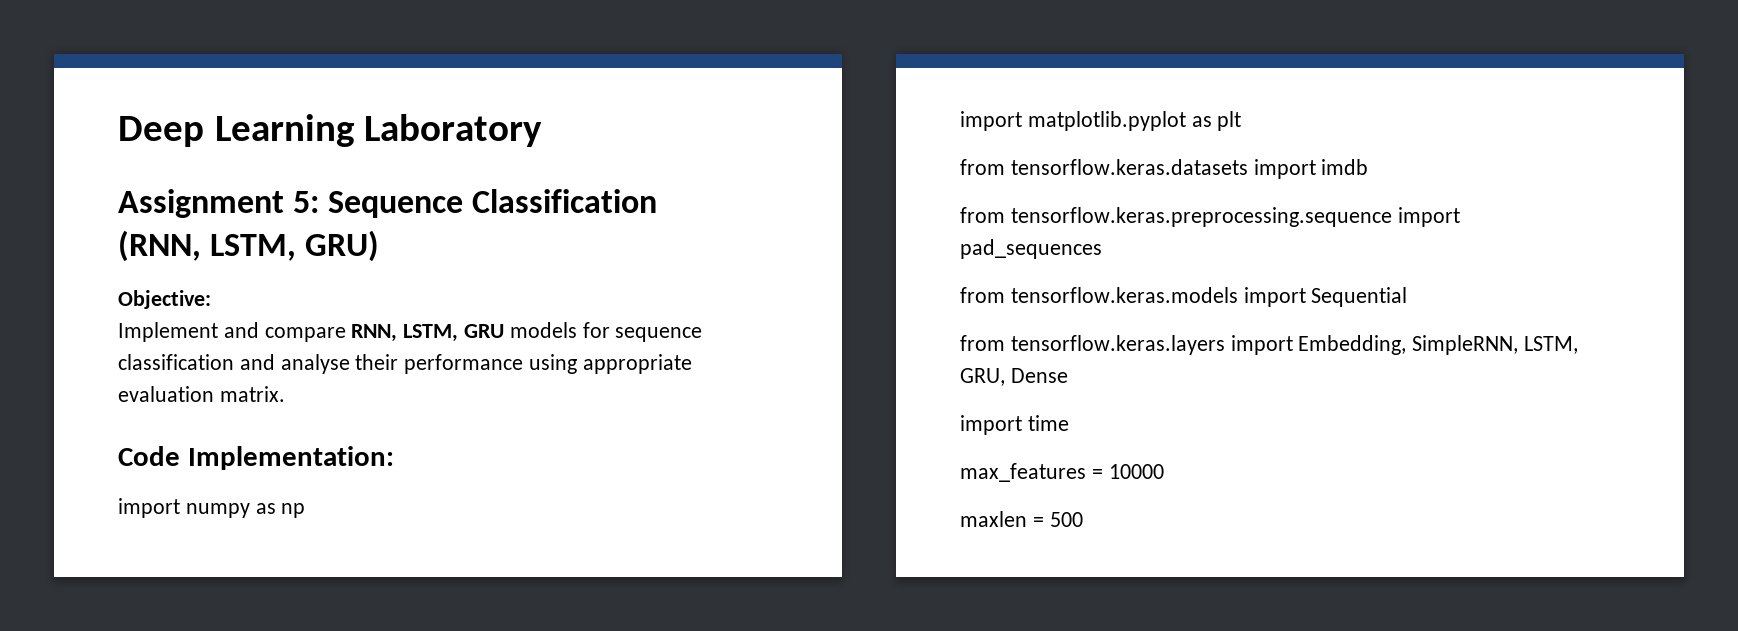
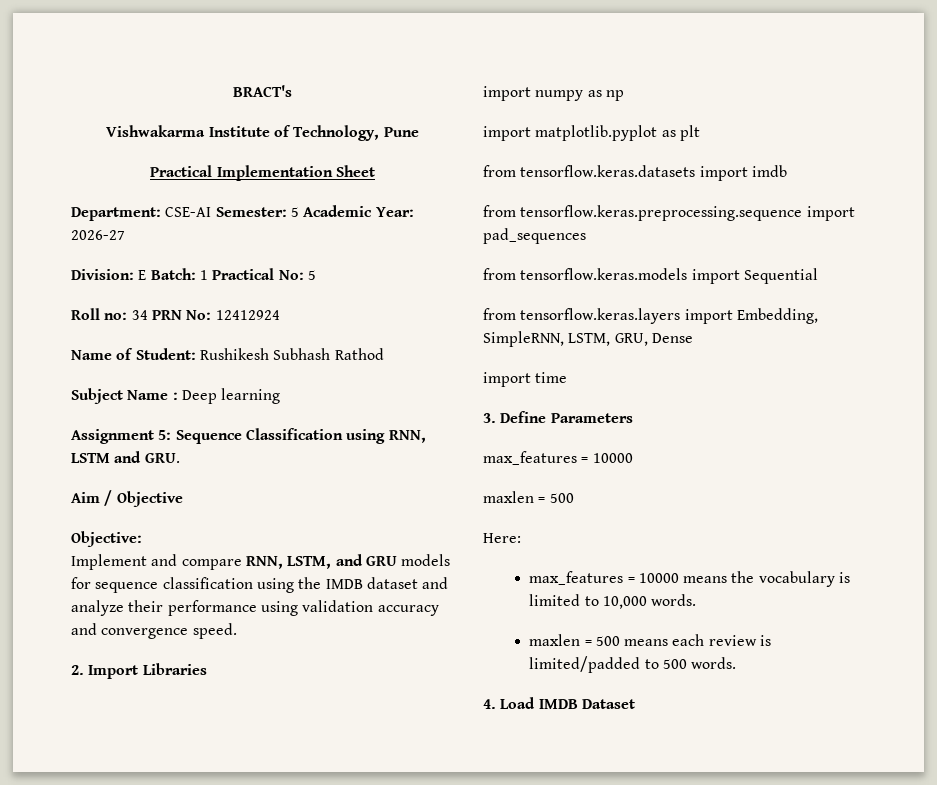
- Deep Learning Laboratory
- Assignment 5: Sequence Classification (RNN, LSTM, GRU)
+ BRACT's
+ Vishwakarma Institute of Technology, Pune
+ Practical Implementation Sheet
+ Department: CSE-AI Semester: 5 Academic Year: 2026-27
+ Division: E Batch: 1 Practical No: 5
+ Roll no: 34 PRN No: 12412924
+ Name of Student: Rushikesh Subhash Rathod
+ Subject Name : Deep learning
+ Assignment 5: Sequence Classification using RNN, LSTM and GRU.
+ Aim / Objective
- Implement and compare RNN, LSTM, GRU models for sequence classification and analyse their performance using appropriate evaluation matrix.
- Code Implementation:
+ Implement and compare RNN, LSTM, and GRU models for sequence classification using the IMDB dataset and analyze their performance using validation accuracy and convergence speed.
+ 2. Import Libraries
+ 3. Define Parameters
+ Here:
+ max_features = 10000 means the vocabulary is limited to 10,000 words.
+ maxlen = 500 means each review is limited/padded to 500 words.
+ 4. Load IMDB Dataset

